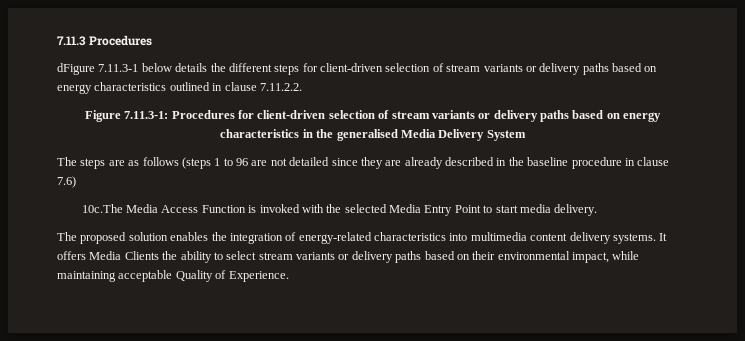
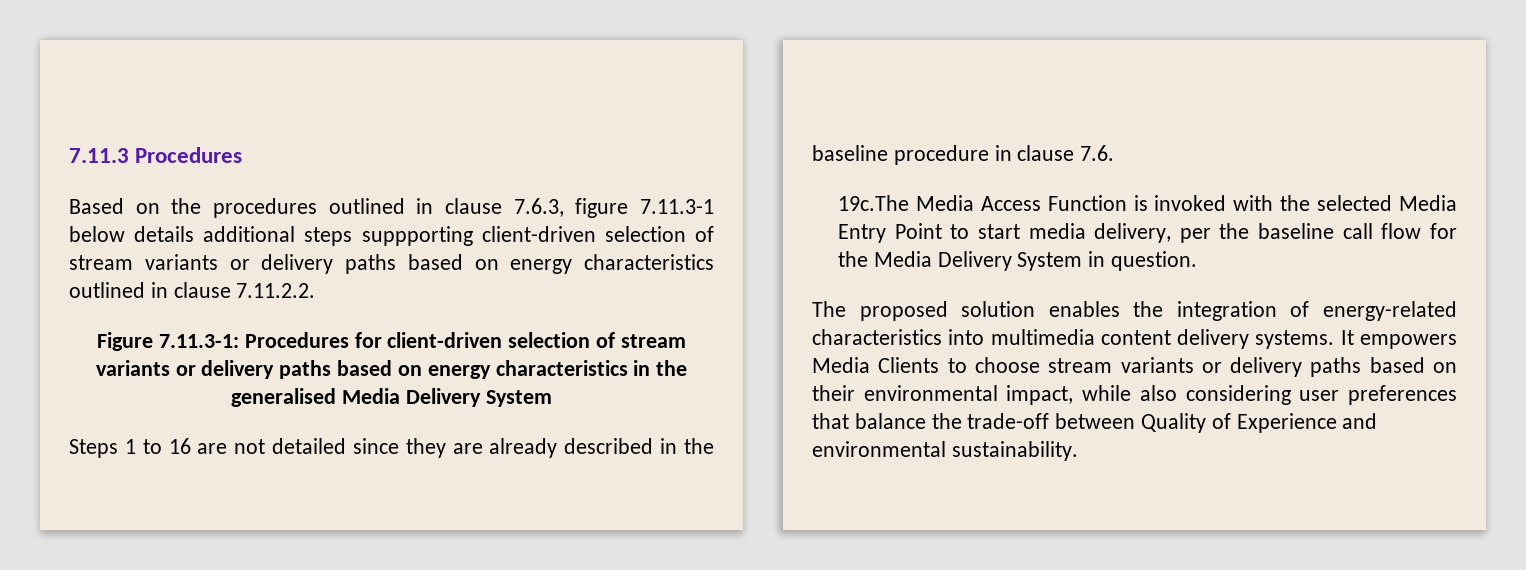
- dFigure 7.11.3-1 below details the different steps for client-driven selection of stream variants or delivery paths based on energy characteristics outlined in clause 7.11.2.2.
+ Based on the procedures outlined in clause 7.6.3, figure 7.11.3-1 below details additional steps suppporting client-driven selection of stream variants or delivery paths based on energy characteristics outlined in clause 7.11.2.2.
- The steps are as follows (steps 1 to 96 are not detailed since they are already described in the baseline procedure in clause 7.6)
- 10c.The Media Access Function is invoked with the selected Media Entry Point to start media delivery.
+ Steps 1 to 16 are not detailed since they are already described in the baseline procedure in clause 7.6.
+ 19c.The Media Access Function is invoked with the selected Media Entry Point to start media delivery, per the baseline call flow for the Media Delivery System in question.
- It offers Media Clients the ability to select stream variants or delivery paths based on their environmental impact, while maintaining acceptable Quality of Experience.
+ It empowers Media Clients to choose stream variants or delivery paths based on their environmental impact, while also considering user preferences that balance the trade-off between Quality of Experience and environmental sustainability.

